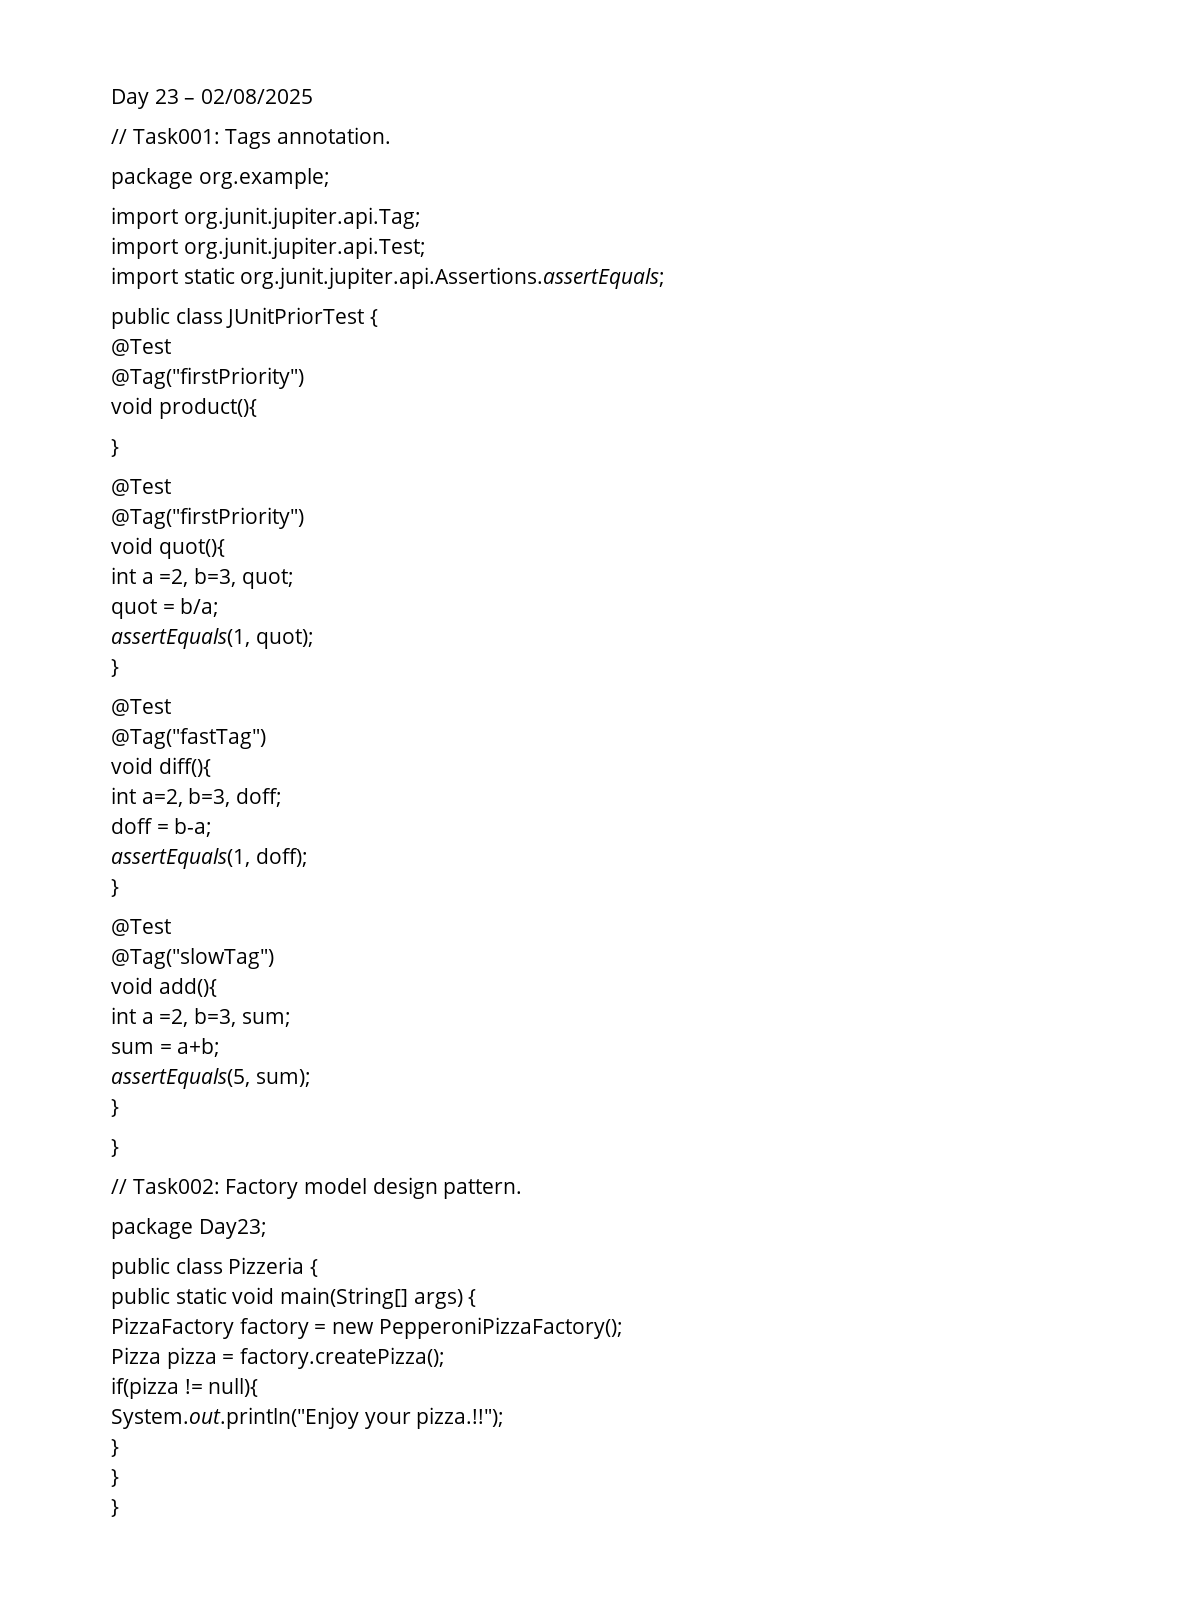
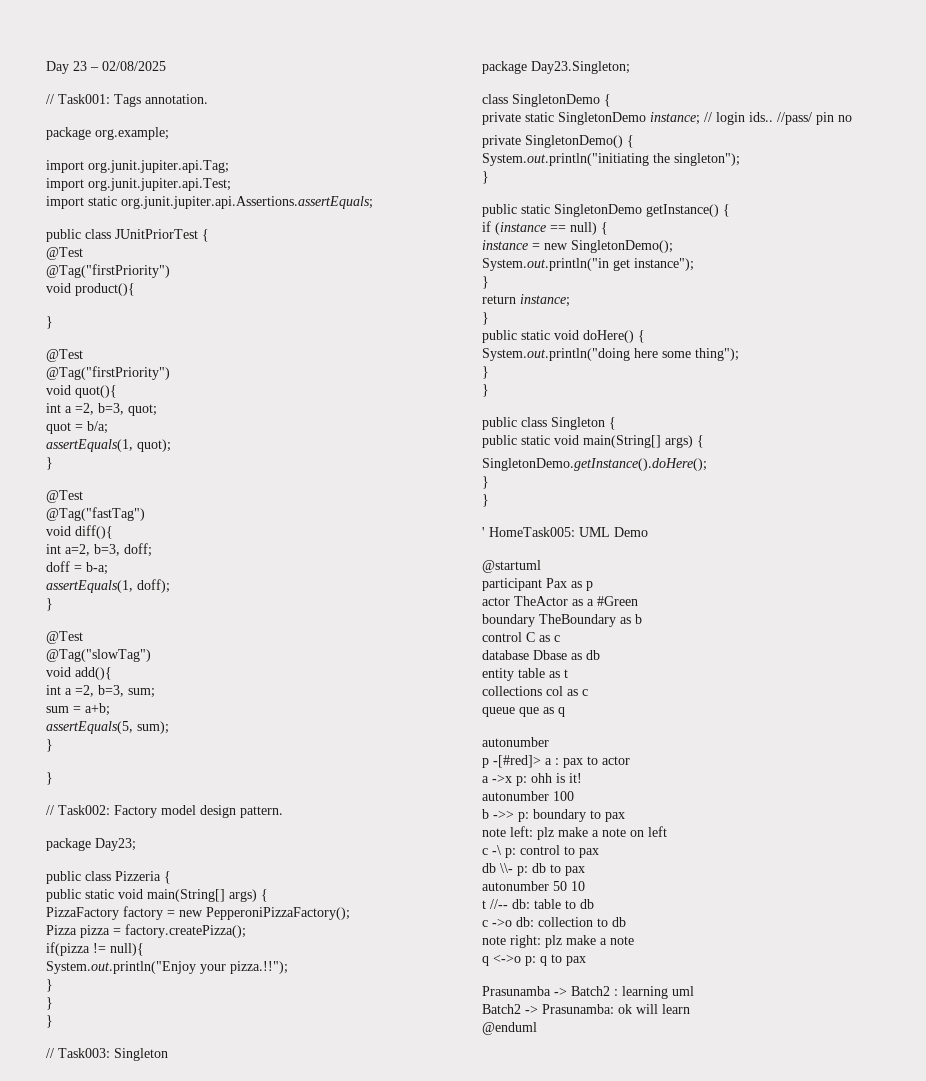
+ // Task003: Singleton
+ package Day23.Singleton;
+ class SingletonDemo {
+ private static SingletonDemo instance; // login ids.. //pass/ pin no
+ private SingletonDemo() {
+ System.out.println("initiating the singleton");
+ }
+ public static SingletonDemo getInstance() {
+ if (instance == null) {
+ instance = new SingletonDemo();
+ System.out.println("in get instance");
+ }
+ return instance;
+ }
+ public static void doHere() {
+ System.out.println("doing here some thing");
+ }
+ }
+ public class Singleton {
+ public static void main(String[] args) {
+ SingletonDemo.getInstance().doHere();
+ }
+ }
+ ' HomeTask005: UML Demo
+ @startuml
+ participant Pax as p
+ actor TheActor as a #Green
+ boundary TheBoundary as b
+ control C as c
+ database Dbase as db
+ entity table as t
+ collections col as c
+ queue que as q
+ autonumber
+ p -[#red]> a : pax to actor
+ a ->x p: ohh is it!
+ autonumber 100
+ b ->> p: boundary to pax
+ note left: plz make a note on left
+ c -\ p: control to pax
+ db \\- p: db to pax
+ autonumber 50 10
+ t //-- db: table to db
+ c ->o db: collection to db
+ note right: plz make a note
+ q <->o p: q to pax
+ Prasunamba -> Batch2 : learning uml
+ Batch2 -> Prasunamba: ok will learn
+ @enduml

